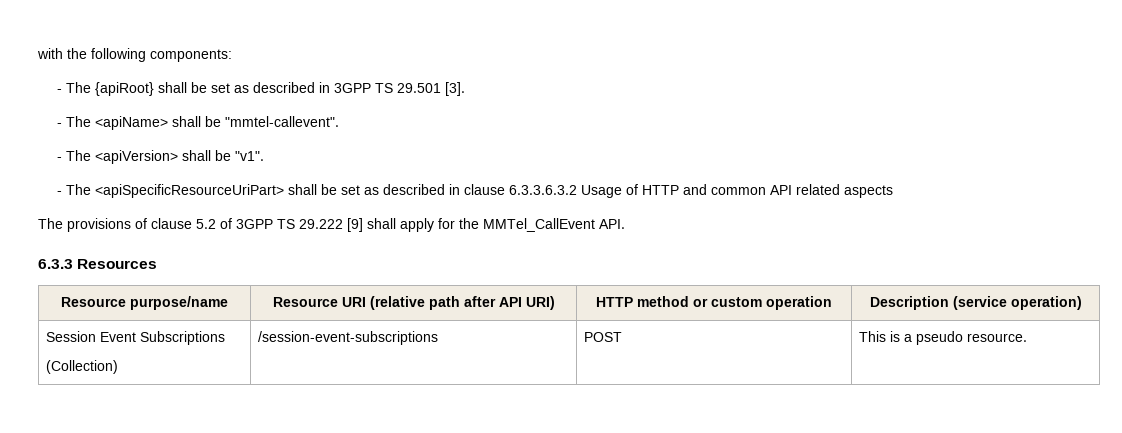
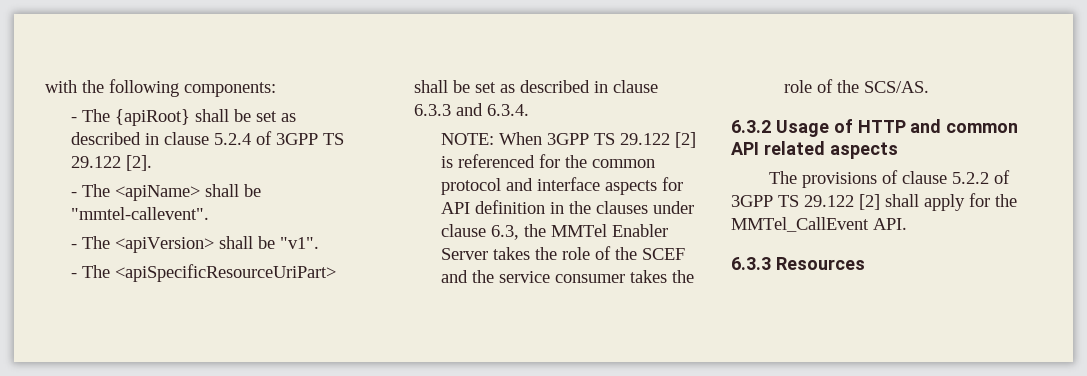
- - The {apiRoot} shall be set as described in 3GPP TS 29.501 [3].
+ - The {apiRoot} shall be set as described in clause 5.2.4 of 3GPP TS 29.122 [2].
- - The <apiSpecificResourceUriPart> shall be set as described in clause 6.3.3.6.3.2 Usage of HTTP and common API related aspects
+ - The <apiSpecificResourceUriPart> shall be set as described in clause 6.3.3 and 6.3.4.
+ NOTE: When 3GPP TS 29.122 [2] is referenced for the common protocol and interface aspects for API definition in the clauses under clause 6.3, the MMTel Enabler Server takes the role of the SCEF and the service consumer takes the role of the SCS/AS.
+ 6.3.2 Usage of HTTP and common API related aspects
- The provisions of clause 5.2 of 3GPP TS 29.222 [9] shall apply for the MMTel_CallEvent API.
+ The provisions of clause 5.2.2 of 3GPP TS 29.122 [2] shall apply for the MMTel_CallEvent API.
- Resource purpose/name | Resource URI (relative path after API URI) | HTTP method or custom operation | Description (service operation)
- Session Event Subscriptions
- (Collection) | /session-event-subscriptions | POST | This is a pseudo resource.

